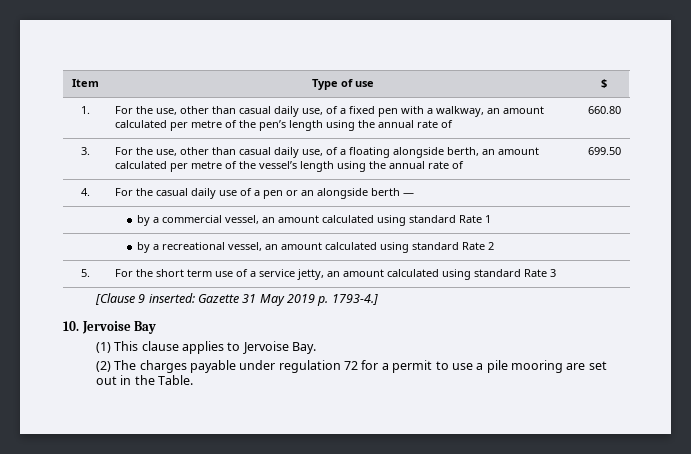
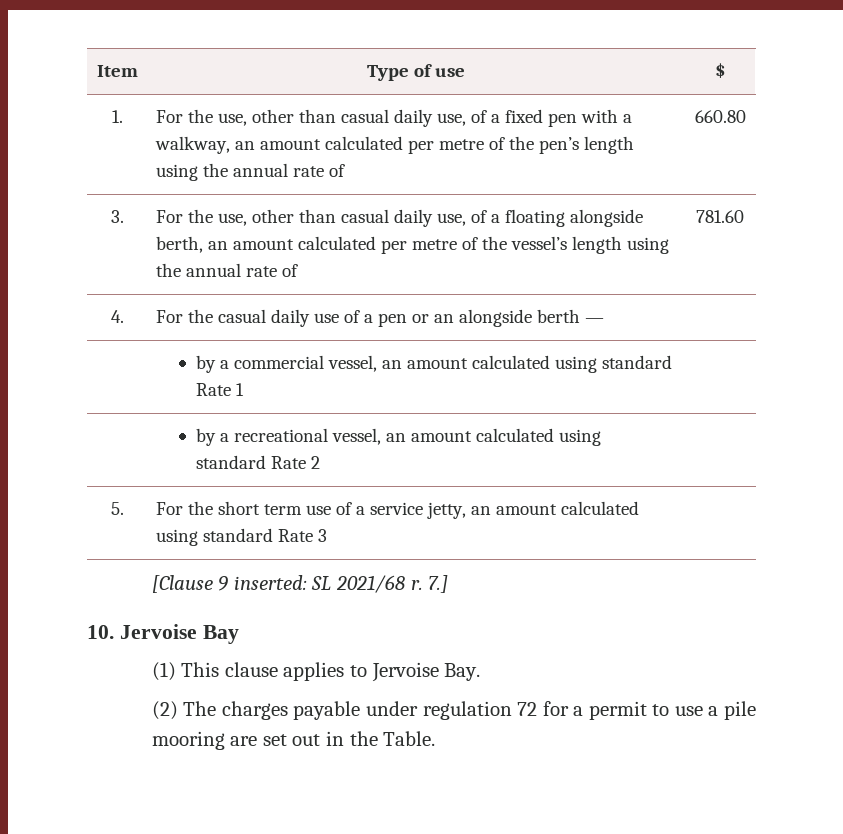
- 3. | For the use, other than casual daily use, of a floating alongside berth, an amount calculated per metre of the vessel’s length using the annual rate of | 699.50
+ 3. | For the use, other than casual daily use, of a floating alongside berth, an amount calculated per metre of the vessel’s length using the annual rate of | 781.60
- [Clause 9 inserted: Gazette 31 May 2019 p. 1793-4.]
+ [Clause 9 inserted: SL 2021/68 r. 7.]

